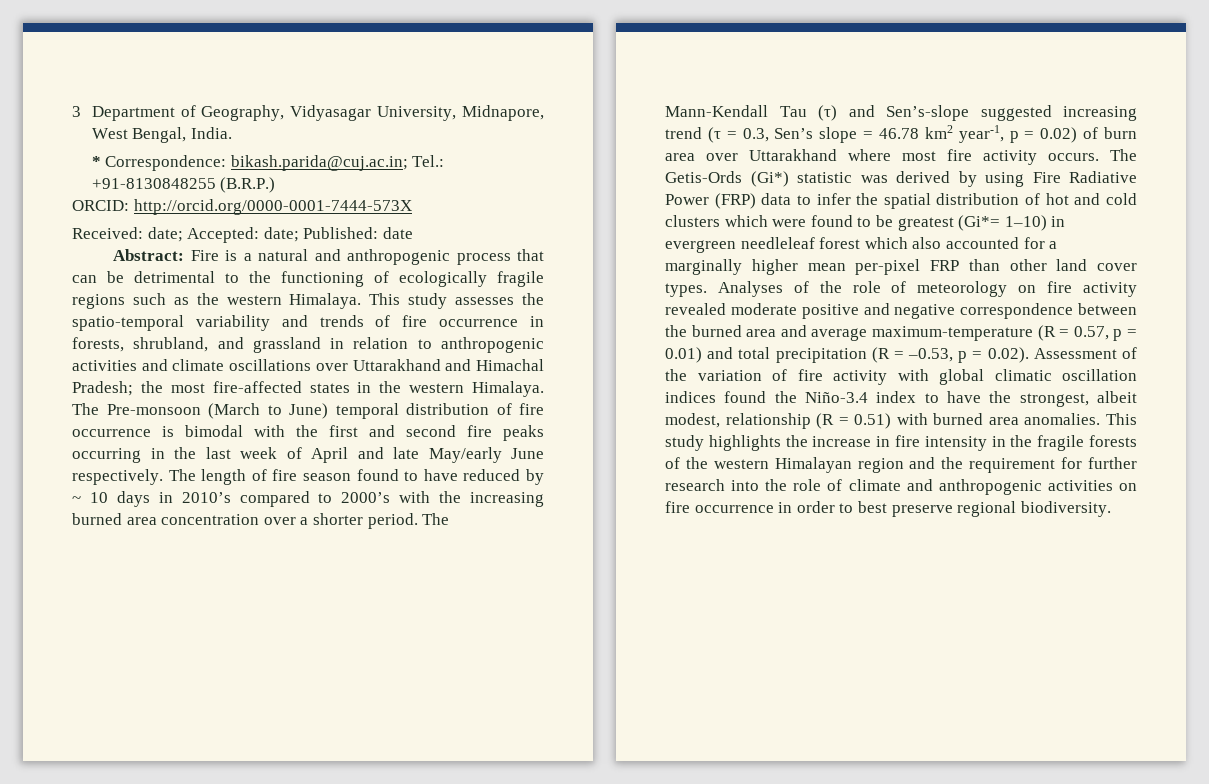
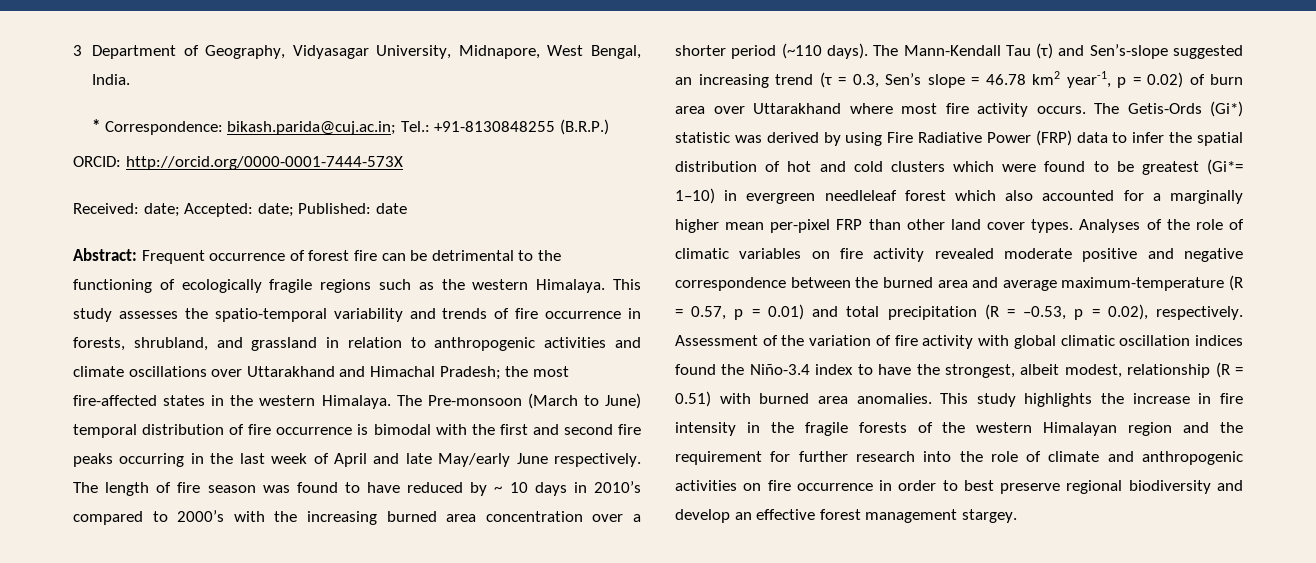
- Abstract: Fire is a natural and anthropogenic process that can be detrimental to the functioning of ecologically fragile regions such as the western Himalaya.
+ Abstract: Frequent occurrence of forest fire can be detrimental to the functioning of ecologically fragile regions such as the western Himalaya.
- The length of fire season found to have reduced by ~ 10 days in 2010’s compared to 2000’s with the increasing burned area concentration over a shorter period.
+ The length of fire season was found to have reduced by ~ 10 days in 2010’s compared to 2000’s with the increasing burned area concentration over a shorter period (~110 days).
- The Mann-Kendall Tau (τ) and Sen’s-slope suggested increasing trend (τ = 0.3, Sen’s slope = 46.78 km2 year-1, p = 0.02) of burn area over Uttarakhand where most fire activity occurs.
+ The Mann-Kendall Tau (τ) and Sen’s-slope suggested an increasing trend (τ = 0.3, Sen’s slope = 46.78 km2 year-1, p = 0.02) of burn area over Uttarakhand where most fire activity occurs.
- Analyses of the role of meteorology on fire activity revealed moderate positive and negative correspondence between the burned area and average maximum-temperature (R = 0.57, p = 0.01) and total precipitation (R = –0.53, p = 0.02). Assessment of the variation of fire activity with global climatic oscillation indices found the Niño-3.4 index to have the strongest, albeit modest, relationship (R = 0.51) with burned area anomalies.
+ Analyses of the role of climatic variables on fire activity revealed moderate positive and negative correspondence between the burned area and average maximum-temperature (R = 0.57, p = 0.01) and total precipitation (R = –0.53, p = 0.02), respectively. Assessment of the variation of fire activity with global climatic oscillation indices found the Niño-3.4 index to have the strongest, albeit modest, relationship (R = 0.51) with burned area anomalies.
- This study highlights the increase in fire intensity in the fragile forests of the western Himalayan region and the requirement for further research into the role of climate and anthropogenic activities on fire occurrence in order to best preserve regional biodiversity.
+ This study highlights the increase in fire intensity in the fragile forests of the western Himalayan region and the requirement for further research into the role of climate and anthropogenic activities on fire occurrence in order to best preserve regional biodiversity and develop an effective forest management stargey.

